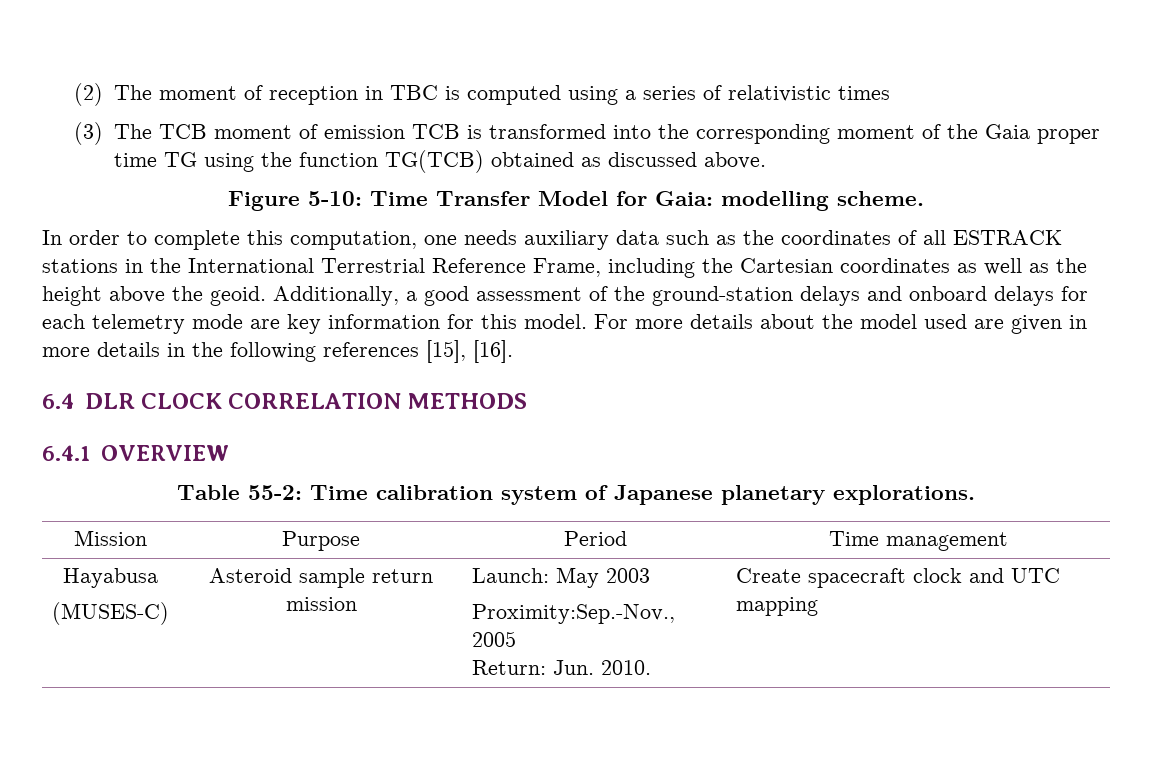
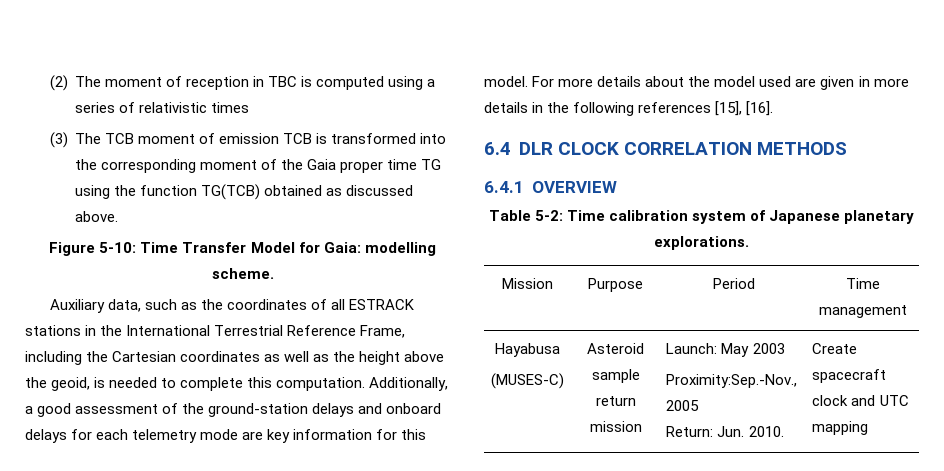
- In order to complete this computation, one needs auxiliary data such as the coordinates of all ESTRACK stations in the International Terrestrial Reference Frame, including the Cartesian coordinates as well as the height above the geoid.
+ Auxiliary data, such as the coordinates of all ESTRACK stations in the International Terrestrial Reference Frame, including the Cartesian coordinates as well as the height above the geoid, is needed to complete this computation.
- Table 55-2: Time calibration system of Japanese planetary explorations.
+ Table 5-2: Time calibration system of Japanese planetary explorations.

